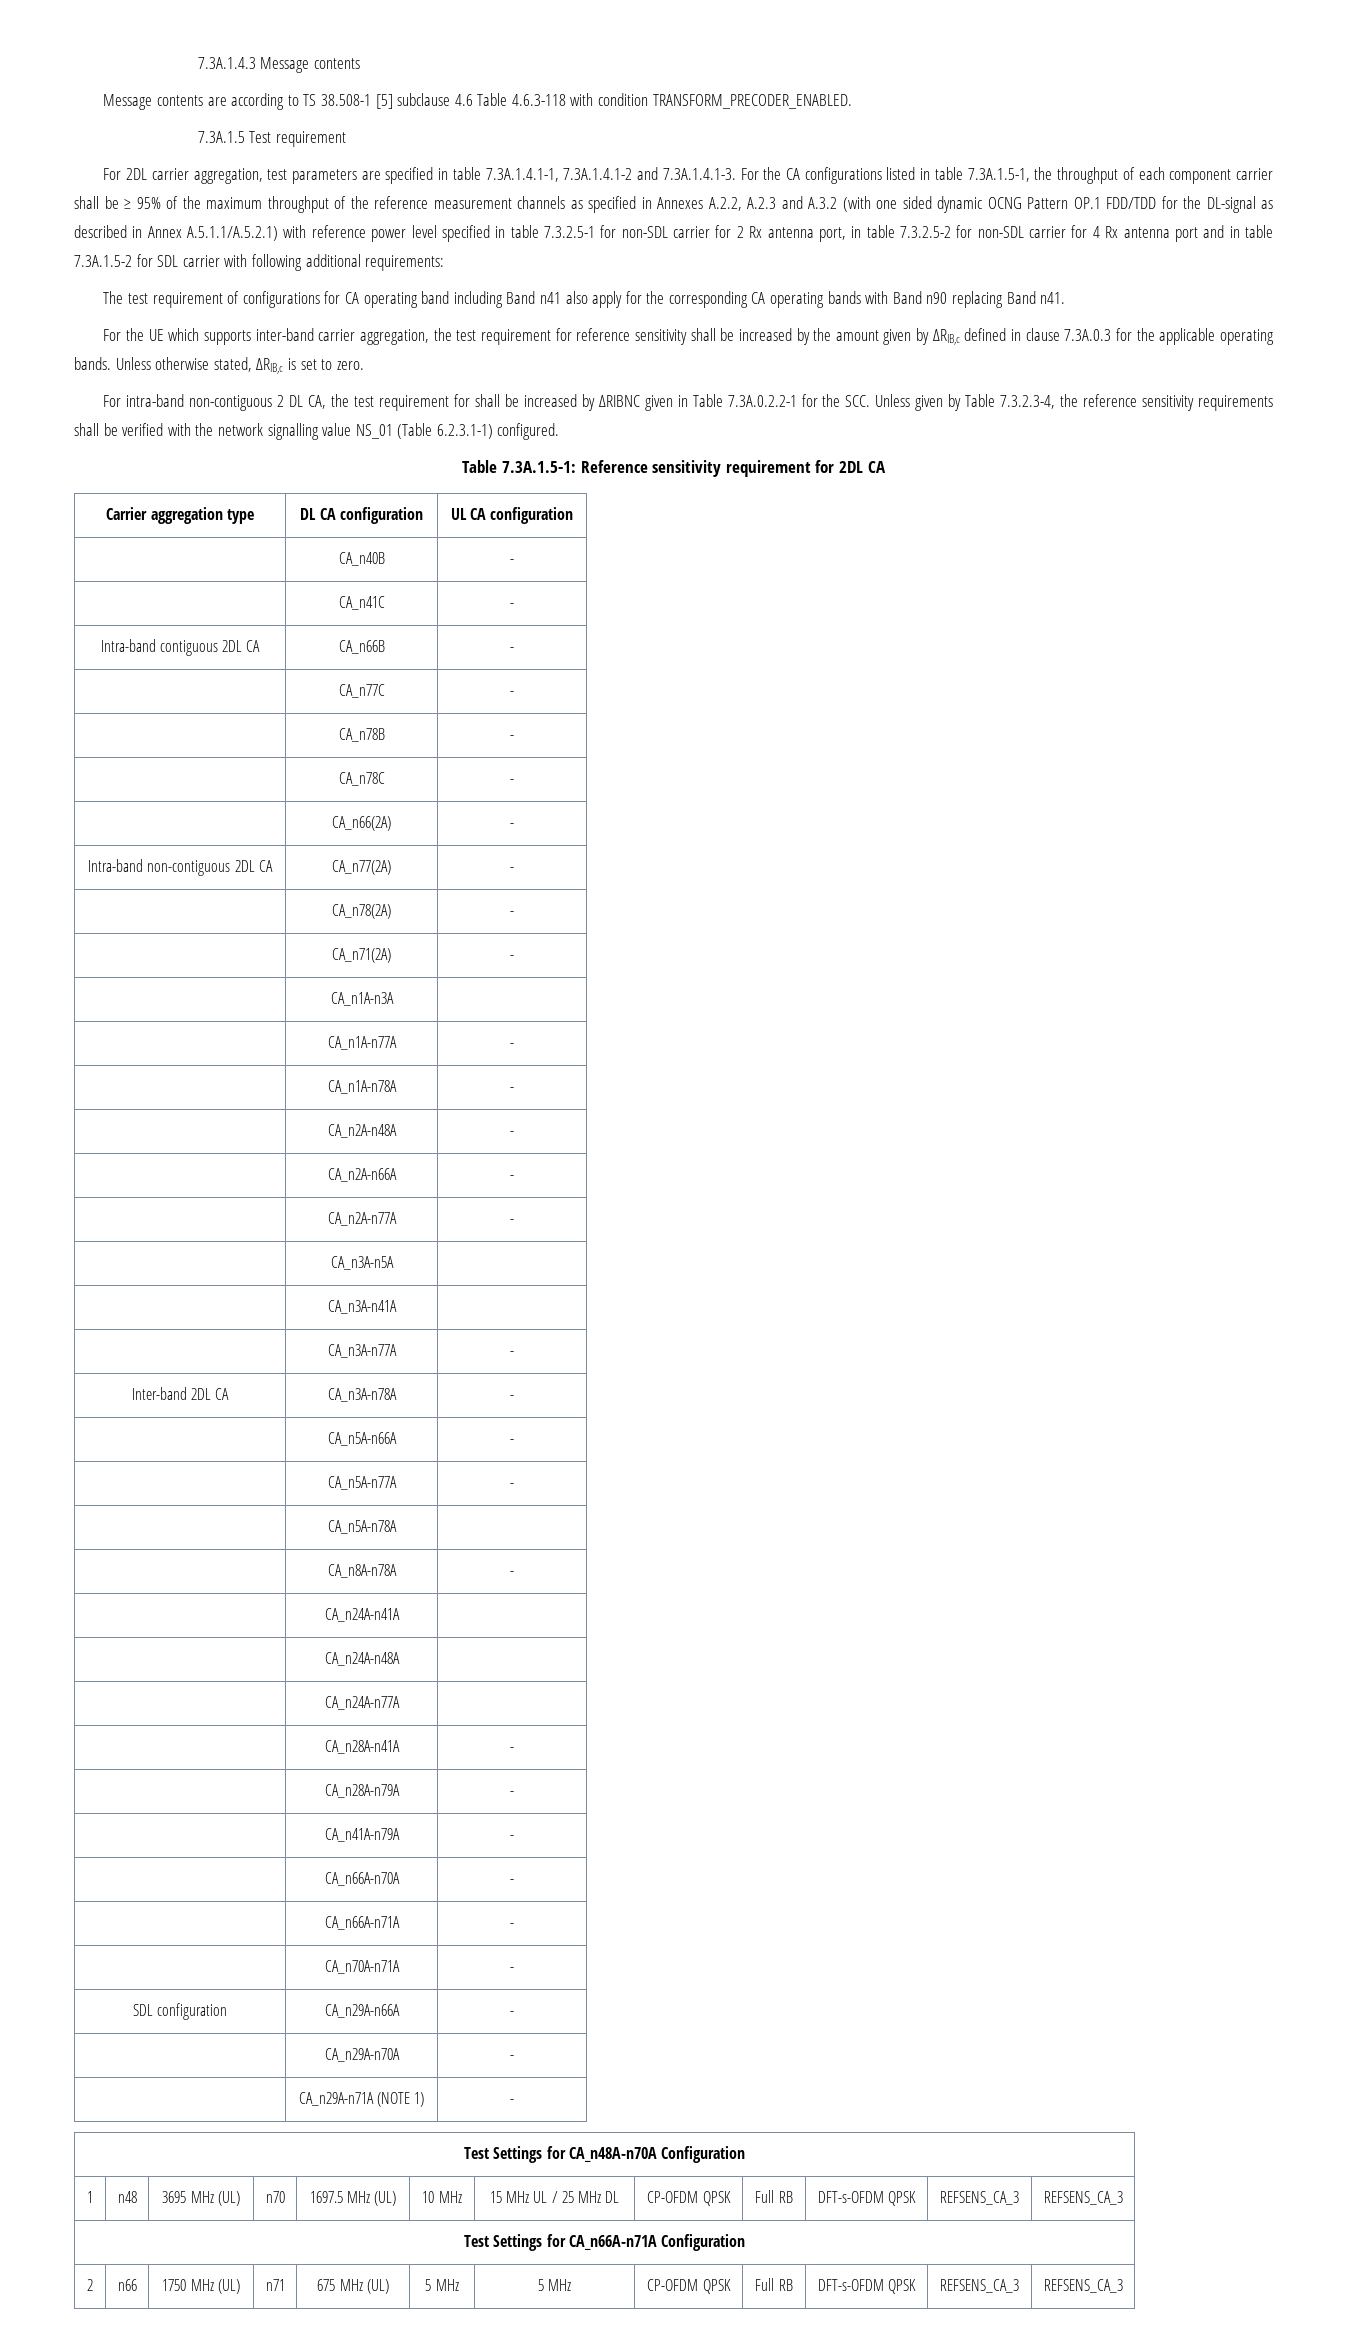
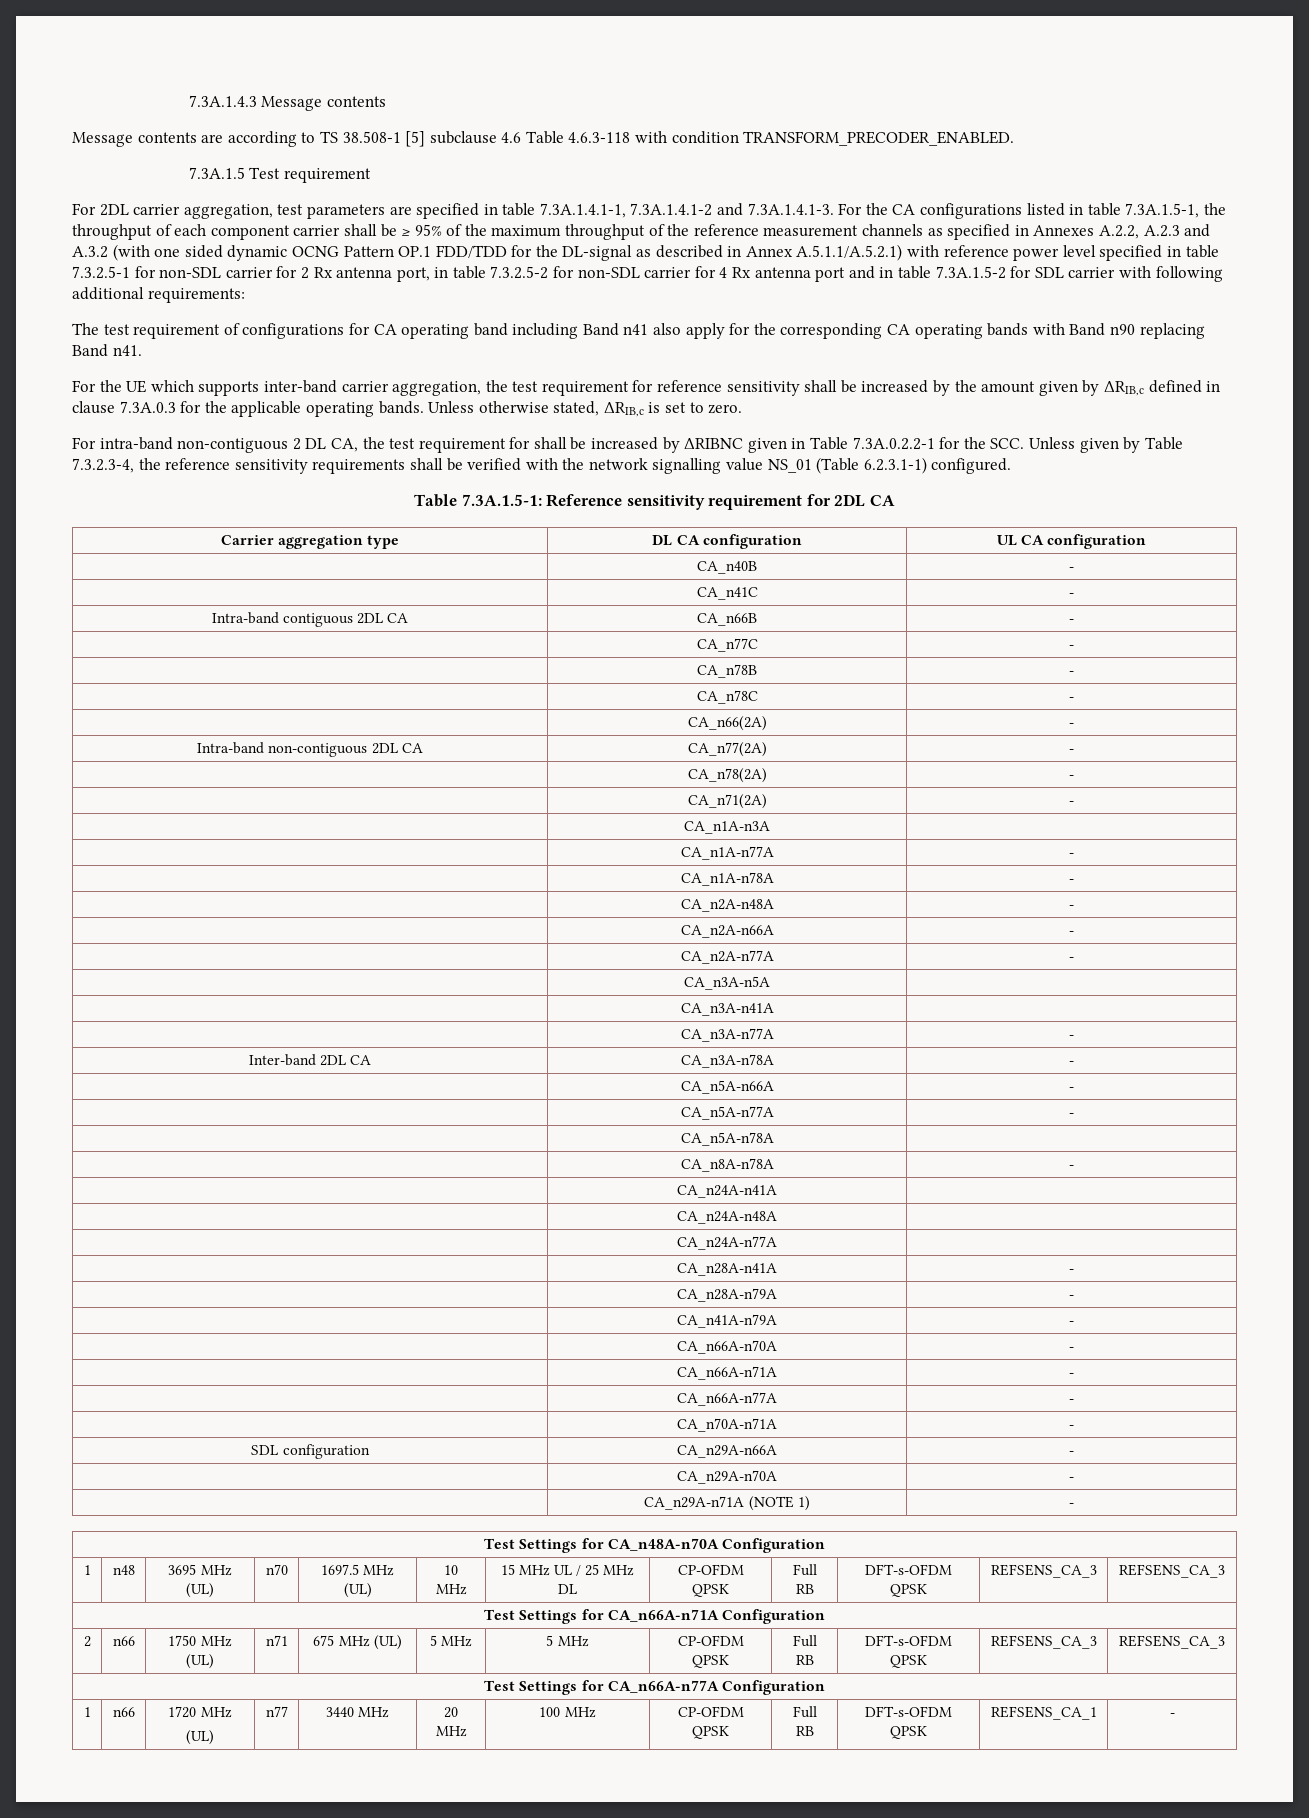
+ | CA_n66A-n77A | -
+ Test Settings for CA_n66A-n77A Configuration
+ 1 | n66 | 1720 MHz
+ (UL) | n77 | 3440 MHz | 20 MHz | 100 MHz | CP-OFDM QPSK | Full RB | DFT-s-OFDM QPSK | REFSENS_CA_1 | -

